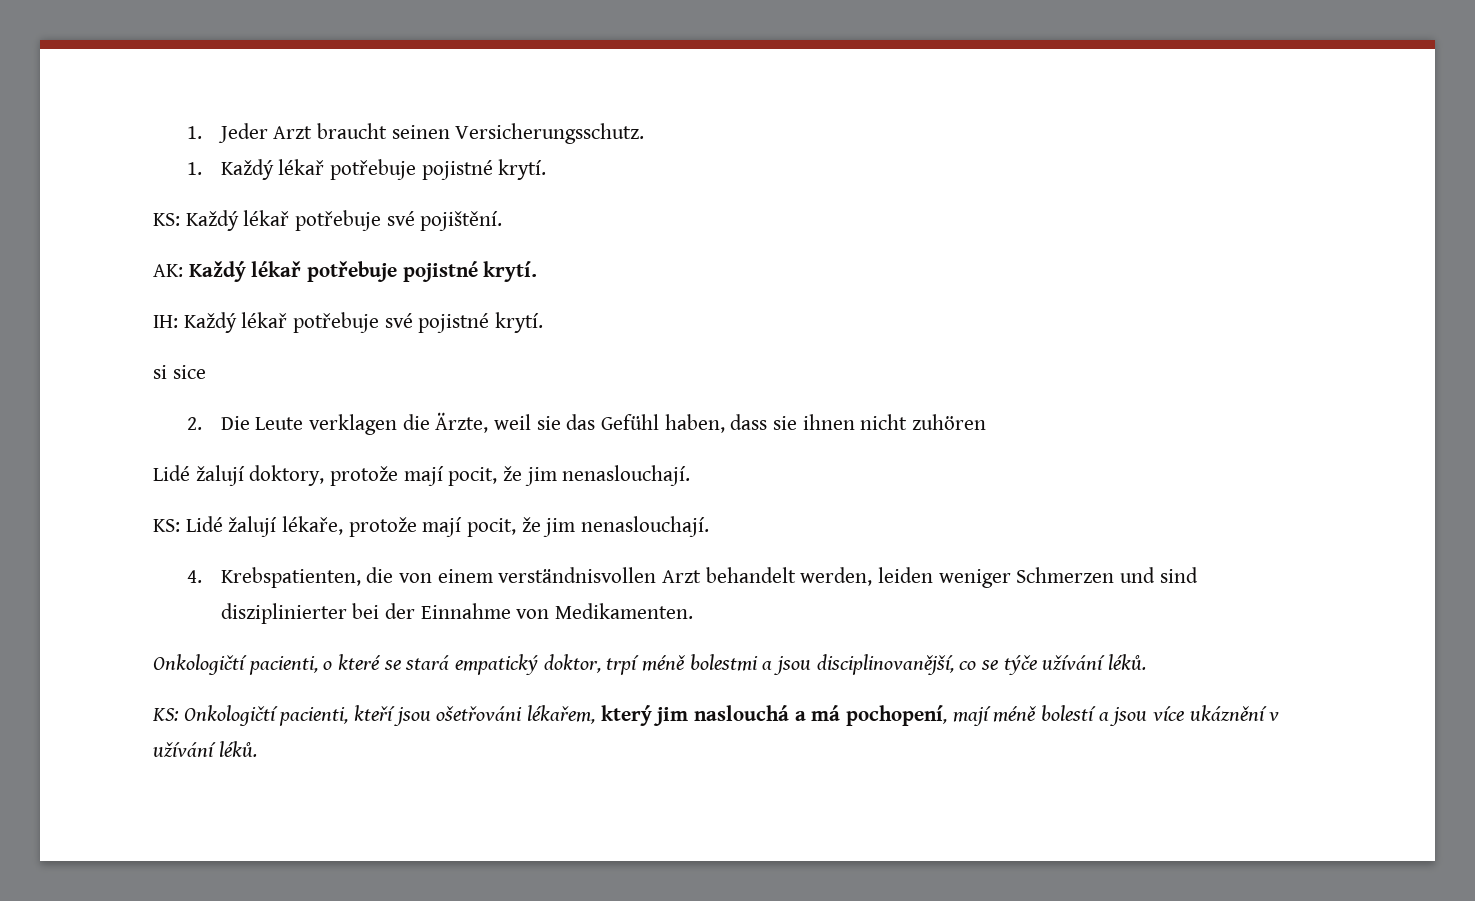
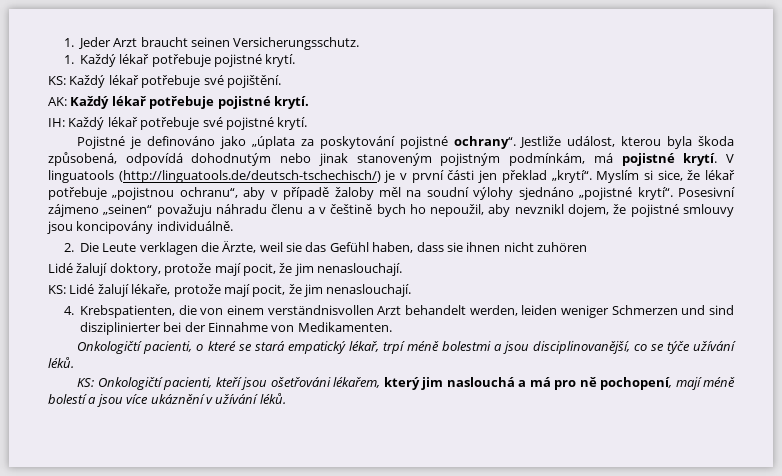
- si sice
+ Pojistné je definováno jako „úplata za poskytování pojistné ochrany“. Jestliže událost, kterou byla škoda způsobená, odpovídá dohodnutým nebo jinak stanoveným pojistným podmínkám, má pojistné krytí. V linguatools (http://linguatools.de/deutsch-tschechisch/) je v první části jen překlad „krytí“. Myslím si sice, že lékař potřebuje „pojistnou ochranu“, aby v případě žaloby měl na soudní výlohy sjednáno „pojistné krytí“. Posesivní zájmeno „seinen“ považuju náhradu členu a v češtině bych ho nepoužil, aby nevznikl dojem, že pojistné smlouvy jsou koncipovány individuálně.
- Onkologičtí pacienti, o které se stará empatický doktor, trpí méně bolestmi a jsou disciplinovanější, co se týče užívání léků.
+ Onkologičtí pacienti, o které se stará empatický lékař, trpí méně bolestmi a jsou disciplinovanější, co se týče užívání léků.
- KS: Onkologičtí pacienti, kteří jsou ošetřováni lékařem, který jim naslouchá a má pochopení, mají méně bolestí a jsou více ukáznění v užívání léků.
+ KS: Onkologičtí pacienti, kteří jsou ošetřováni lékařem, který jim naslouchá a má pro ně pochopení, mají méně bolestí a jsou více ukáznění v užívání léků.

